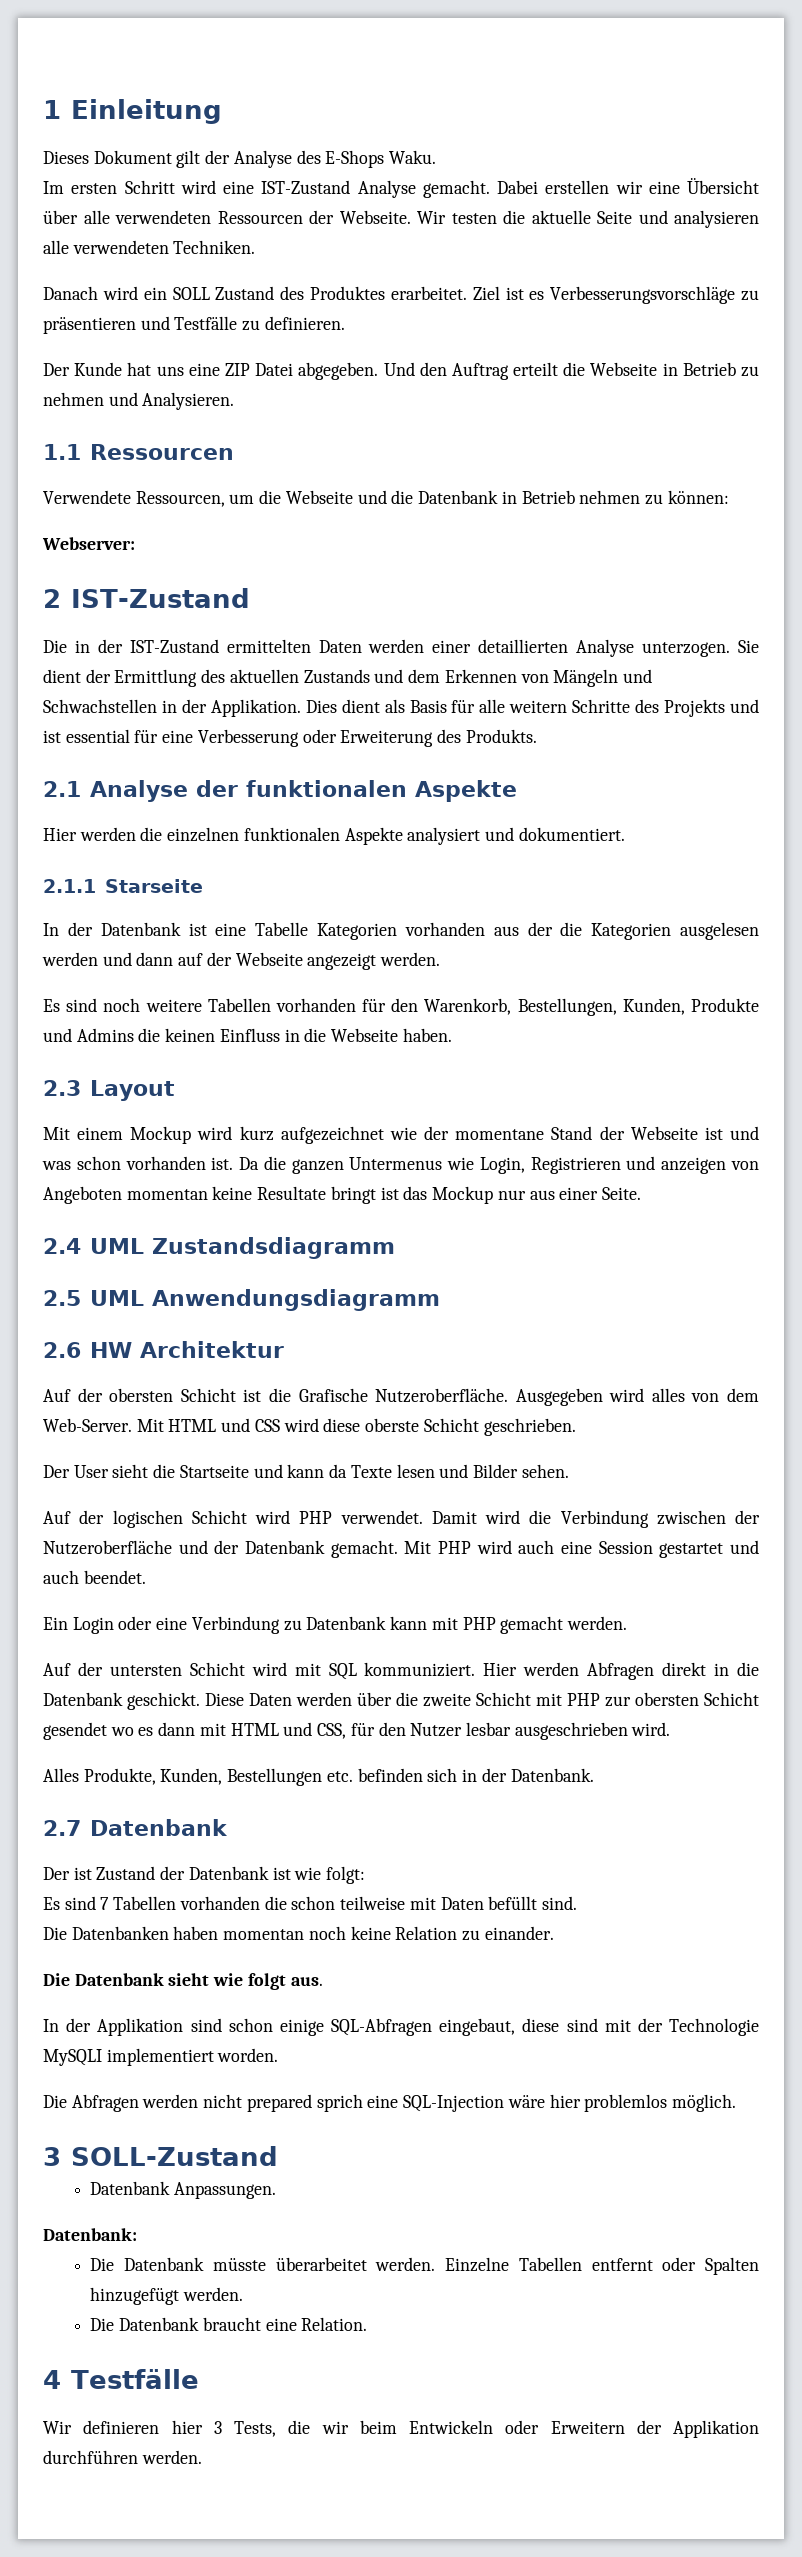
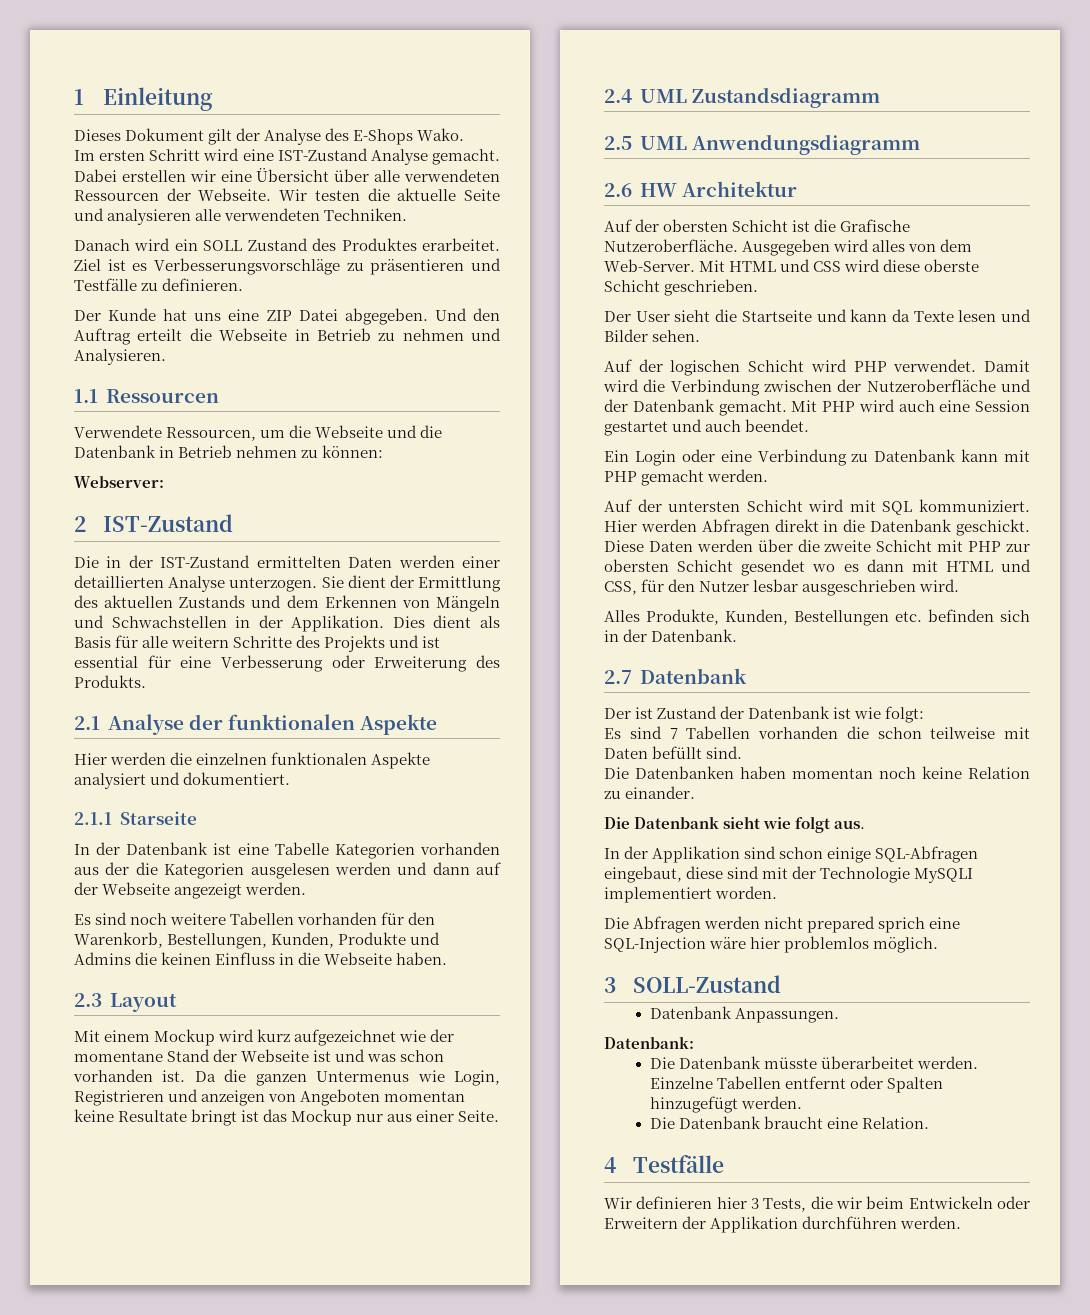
- Dieses Dokument gilt der Analyse des E-Shops Waku.
+ Dieses Dokument gilt der Analyse des E-Shops Wako.

